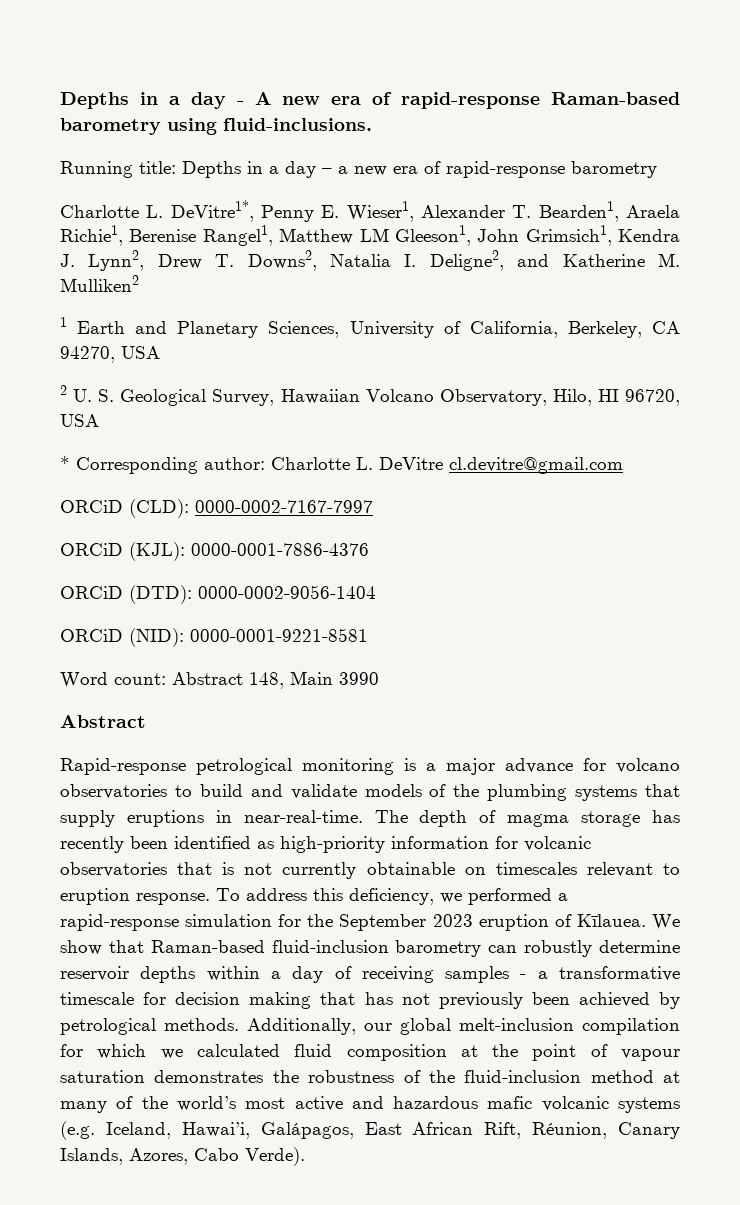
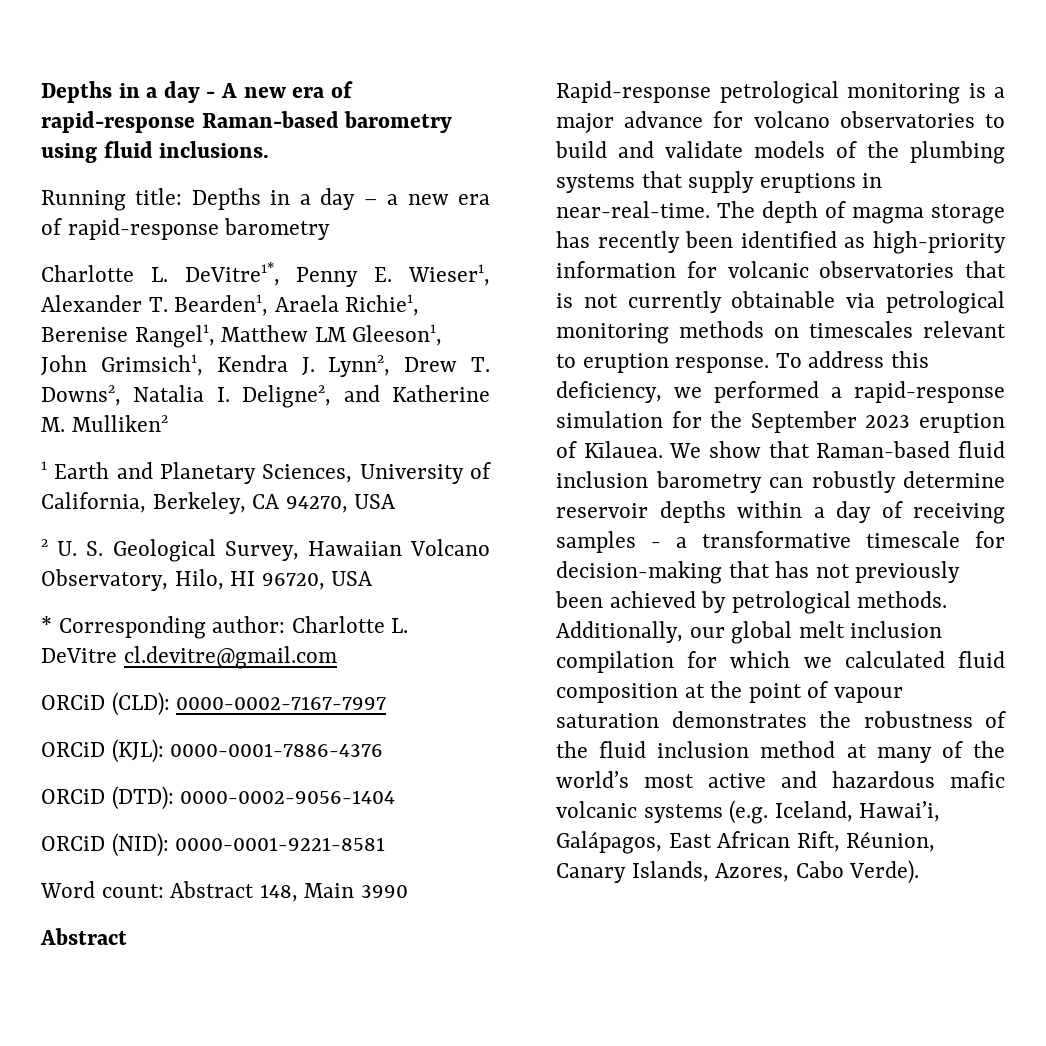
- Depths in a day - A new era of rapid-response Raman-based barometry using fluid-inclusions.
+ Depths in a day - A new era of rapid-response Raman-based barometry using fluid inclusions.
- The depth of magma storage has recently been identified as high-priority information for volcanic observatories that is not currently obtainable on timescales relevant to eruption response.
+ The depth of magma storage has recently been identified as high-priority information for volcanic observatories that is not currently obtainable via petrological monitoring methods on timescales relevant to eruption response.
- We show that Raman-based fluid-inclusion barometry can robustly determine reservoir depths within a day of receiving samples - a transformative timescale for decision making that has not previously been achieved by petrological methods.
+ We show that Raman-based fluid inclusion barometry can robustly determine reservoir depths within a day of receiving samples - a transformative timescale for decision-making that has not previously been achieved by petrological methods.
- Additionally, our global melt-inclusion compilation for which we calculated fluid composition at the point of vapour saturation demonstrates the robustness of the fluid-inclusion method at many of the world’s most active and hazardous mafic volcanic systems (e.g. Iceland, Hawai’i, Galápagos, East African Rift, Réunion, Canary Islands, Azores, Cabo Verde).
+ Additionally, our global melt inclusion compilation for which we calculated fluid composition at the point of vapour saturation demonstrates the robustness of the fluid inclusion method at many of the world’s most active and hazardous mafic volcanic systems (e.g. Iceland, Hawai’i, Galápagos, East African Rift, Réunion, Canary Islands, Azores, Cabo Verde).

